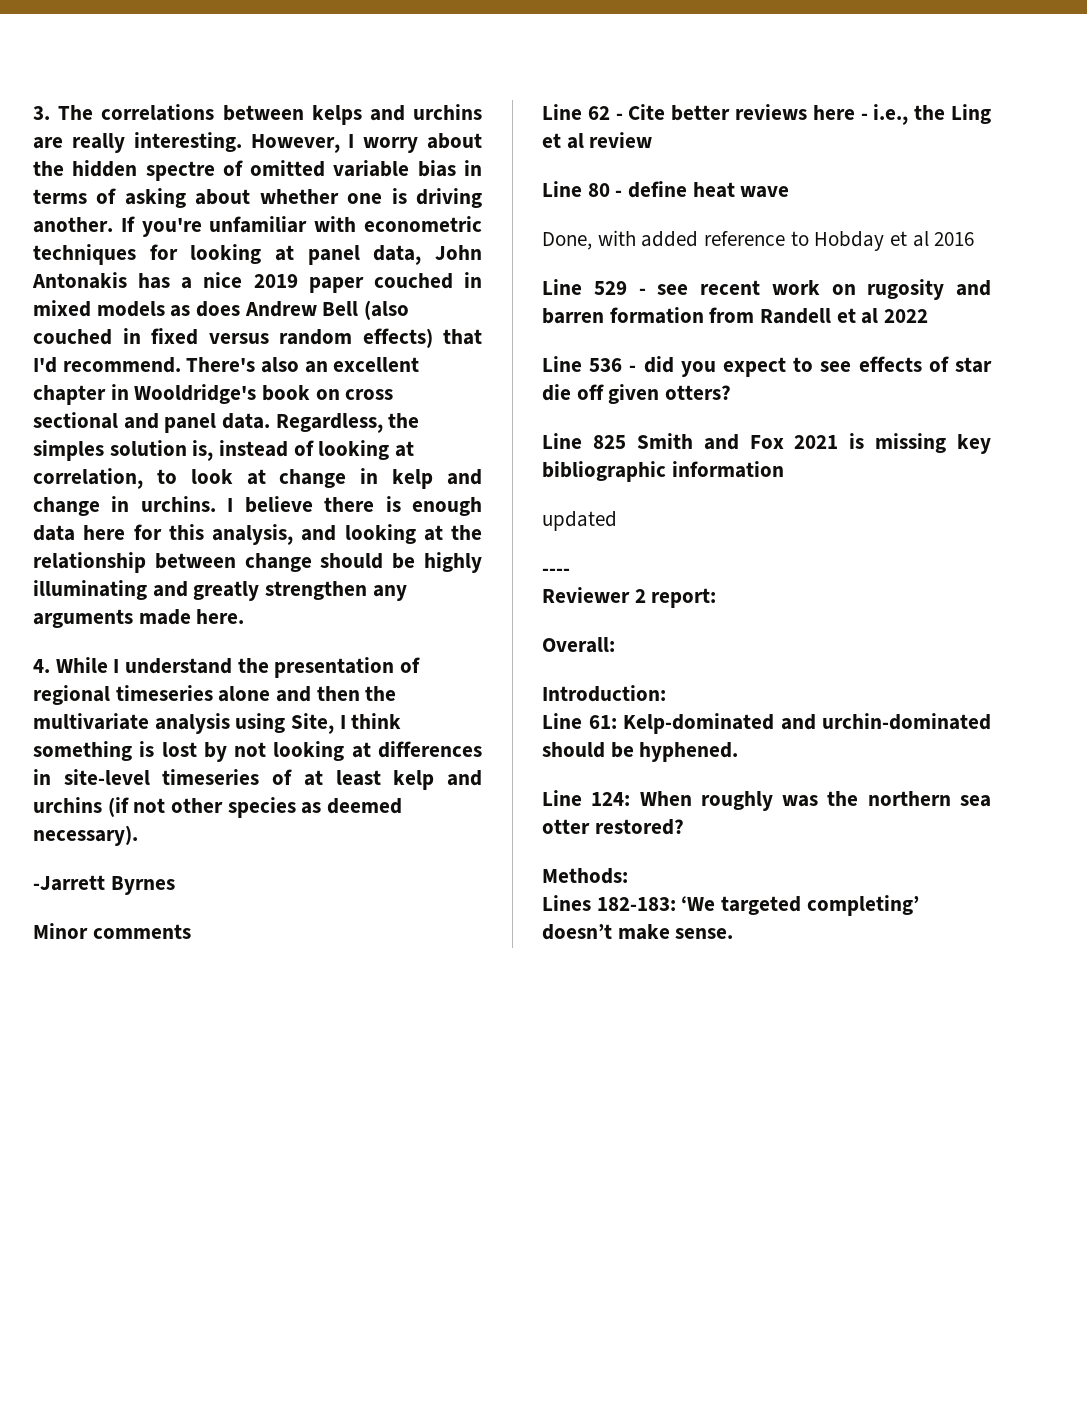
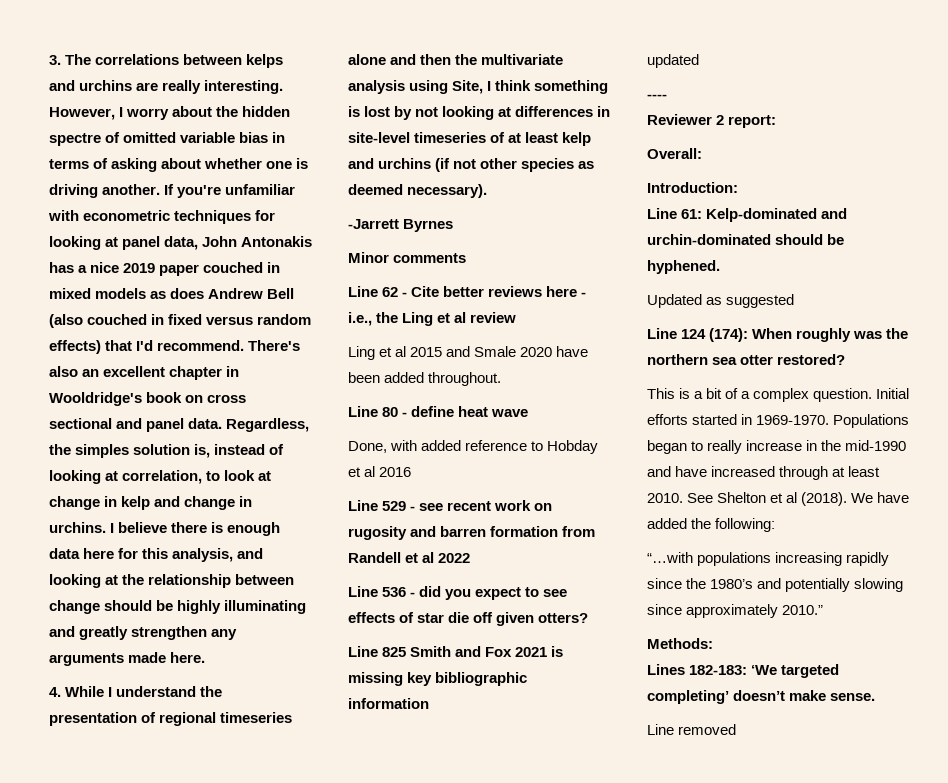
+ Ling et al 2015 and Smale 2020 have been added throughout.
- Line 124: When roughly was the northern sea otter restored?
+ Updated as suggested
+ Line 124 (174): When roughly was the northern sea otter restored?
+ This is a bit of a complex question. Initial efforts started in 1969-1970. Populations began to really increase in the mid-1990 and have increased through at least 2010. See Shelton et al (2018). We have added the following:
+ “…with populations increasing rapidly since the 1980’s and potentially slowing since approximately 2010.”
+ Line removed

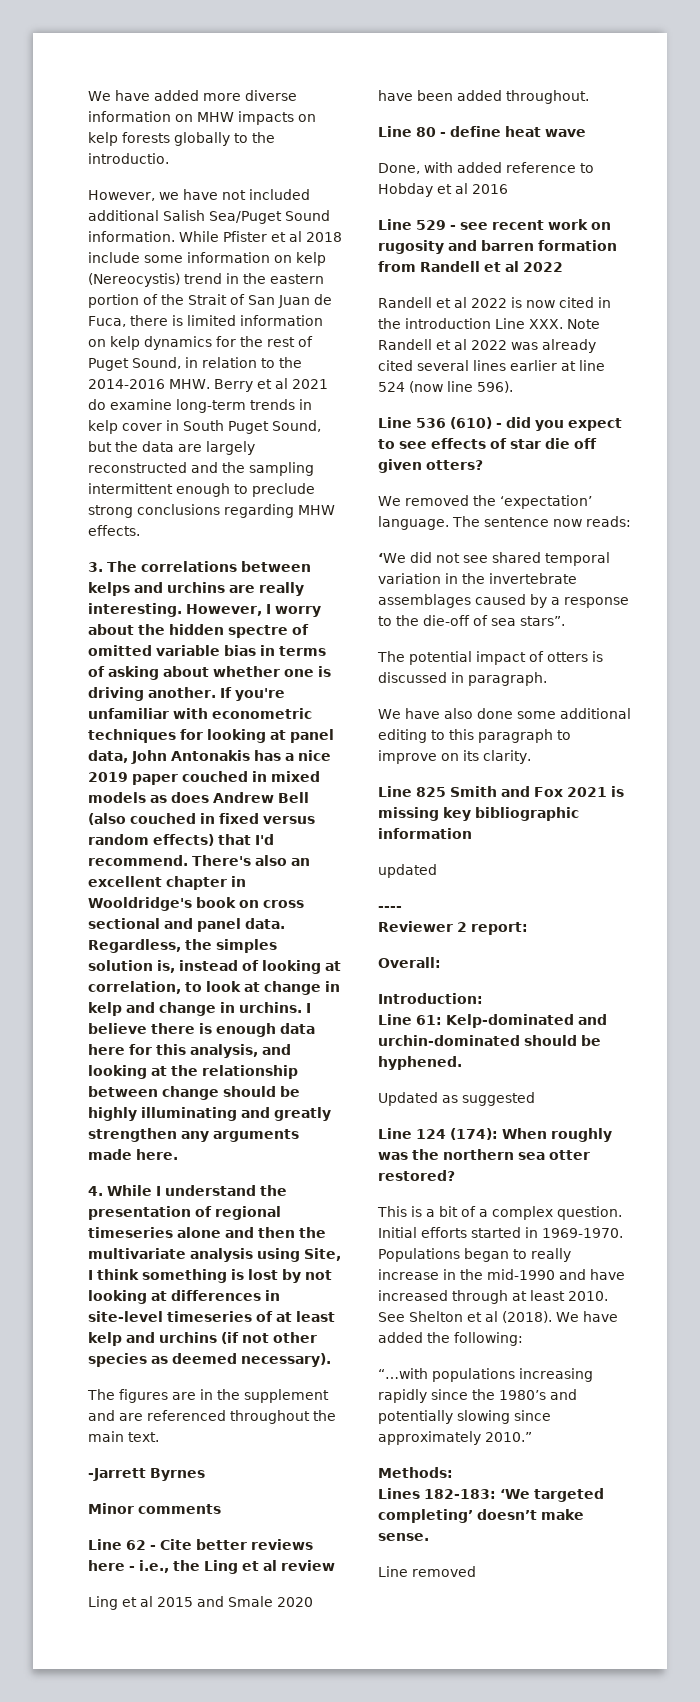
+ We have added more diverse information on MHW impacts on kelp forests globally to the introductio.
+ However, we have not included additional Salish Sea/Puget Sound information. While Pfister et al 2018 include some information on kelp (Nereocystis) trend in the eastern portion of the Strait of San Juan de Fuca, there is limited information on kelp dynamics for the rest of Puget Sound, in relation to the 2014-2016 MHW. Berry et al 2021 do examine long-term trends in kelp cover in South Puget Sound, but the data are largely reconstructed and the sampling intermittent enough to preclude strong conclusions regarding MHW effects.
+ The figures are in the supplement and are referenced throughout the main text.
+ Randell et al 2022 is now cited in the introduction Line XXX. Note Randell et al 2022 was already cited several lines earlier at line 524 (now line 596).
- Line 536 - did you expect to see effects of star die off given otters?
+ Line 536 (610) - did you expect to see effects of star die off given otters?
+ We removed the ‘expectation’ language. The sentence now reads:
+ ‘We did not see shared temporal variation in the invertebrate assemblages caused by a response to the die-off of sea stars”.
+ The potential impact of otters is discussed in paragraph.
+ We have also done some additional editing to this paragraph to improve on its clarity.

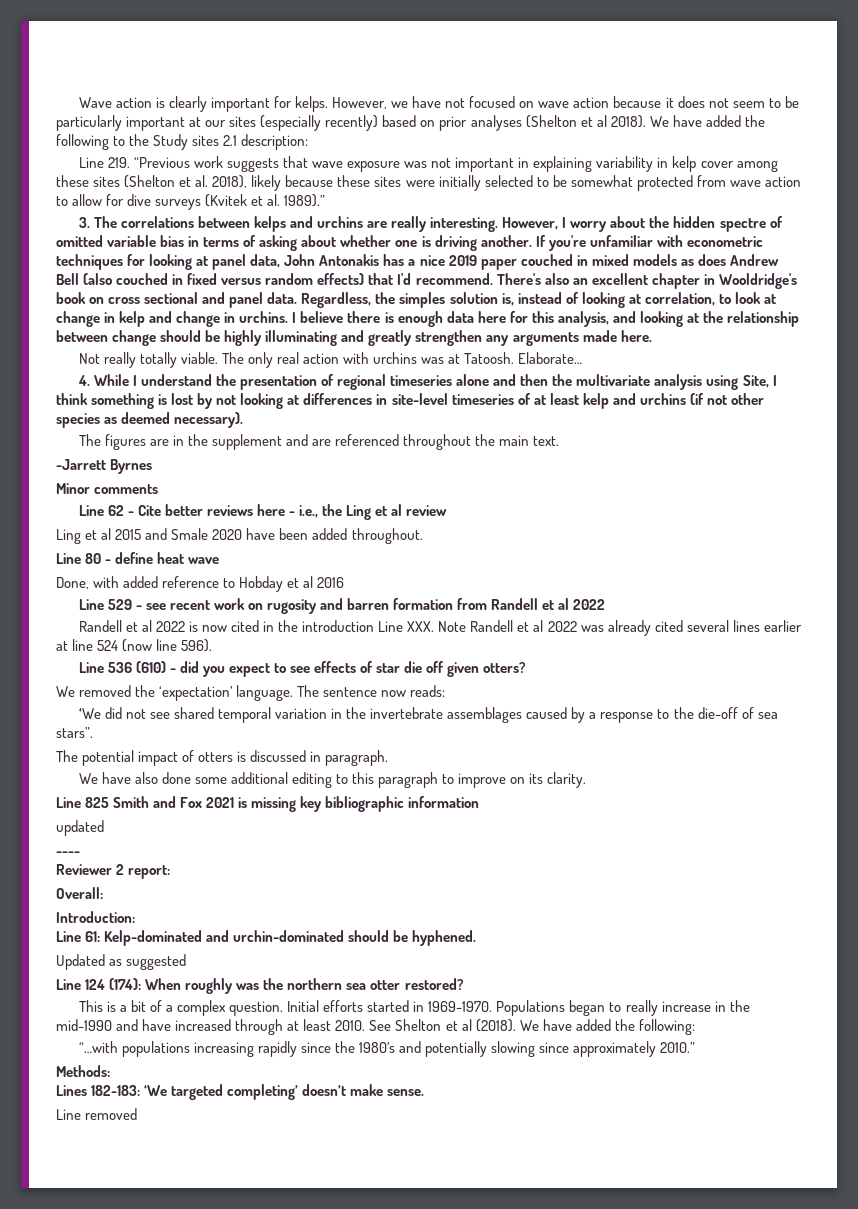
- We have added more diverse information on MHW impacts on kelp forests globally to the introductio.
- However, we have not included additional Salish Sea/Puget Sound information. While Pfister et al 2018 include some information on kelp (Nereocystis) trend in the eastern portion of the Strait of San Juan de Fuca, there is limited information on kelp dynamics for the rest of Puget Sound, in relation to the 2014-2016 MHW. Berry et al 2021 do examine long-term trends in kelp cover in South Puget Sound, but the data are largely reconstructed and the sampling intermittent enough to preclude strong conclusions regarding MHW effects.
+ Wave action is clearly important for kelps. However, we have not focused on wave action because it does not seem to be particularly important at our sites (especially recently) based on prior analyses (Shelton et al 2018). We have added the following to the Study sites 2.1 description:
+ Line 219. “Previous work suggests that wave exposure was not important in explaining variability in kelp cover among these sites (Shelton et al. 2018), likely because these sites were initially selected to be somewhat protected from wave action to allow for dive surveys (Kvitek et al. 1989).”
+ Not really totally viable. The only real action with urchins was at Tatoosh. Elaborate…

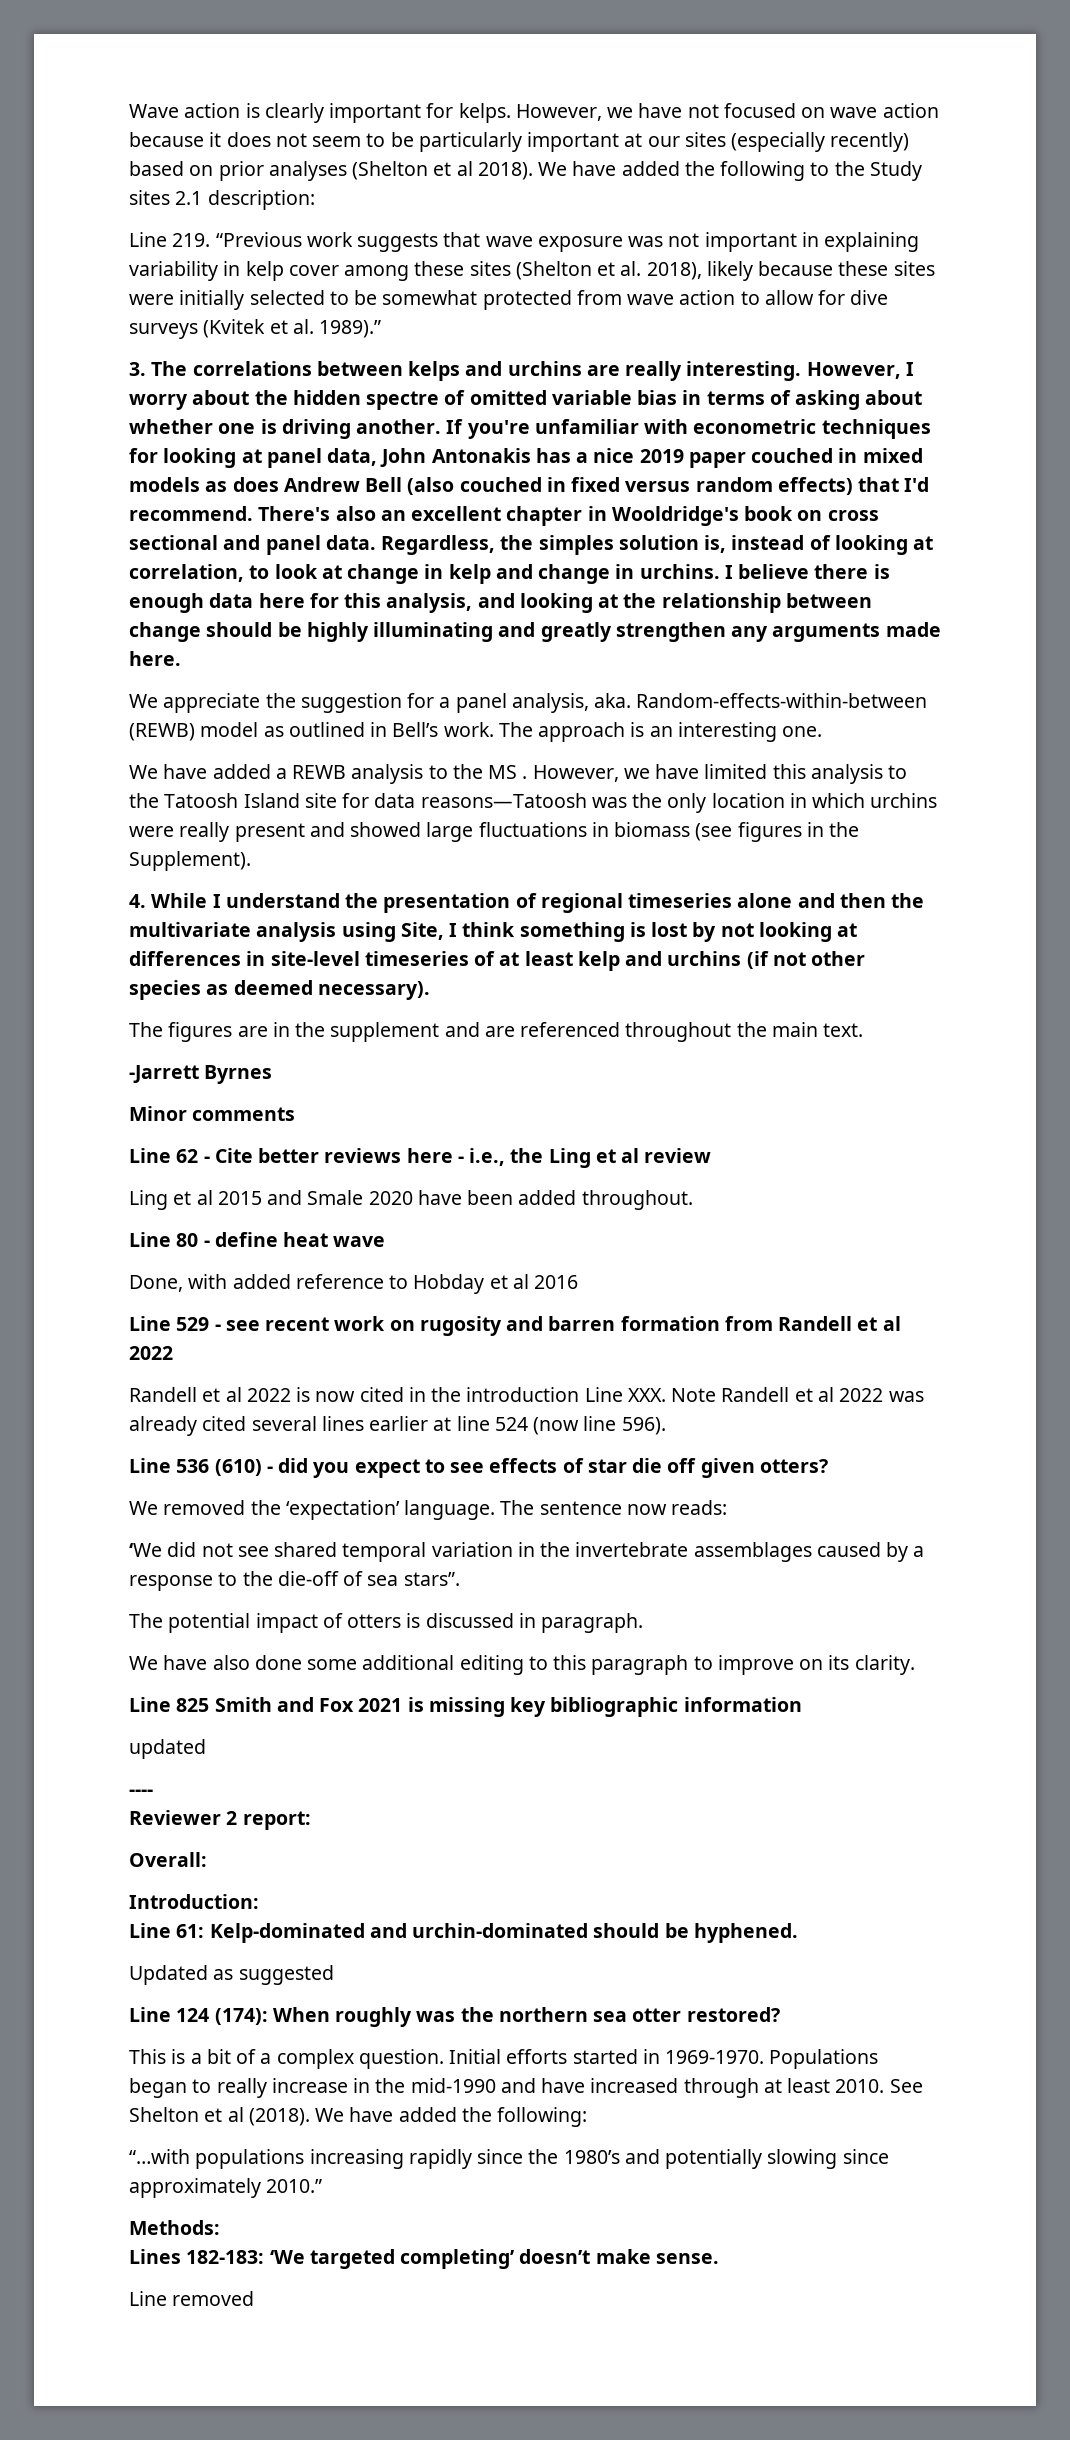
- Not really totally viable. The only real action with urchins was at Tatoosh. Elaborate…
+ We appreciate the suggestion for a panel analysis, aka. Random-effects-within-between (REWB) model as outlined in Bell’s work. The approach is an interesting one.
+ We have added a REWB analysis to the MS . However, we have limited this analysis to the Tatoosh Island site for data reasons—Tatoosh was the only location in which urchins were really present and showed large fluctuations in biomass (see figures in the Supplement).

